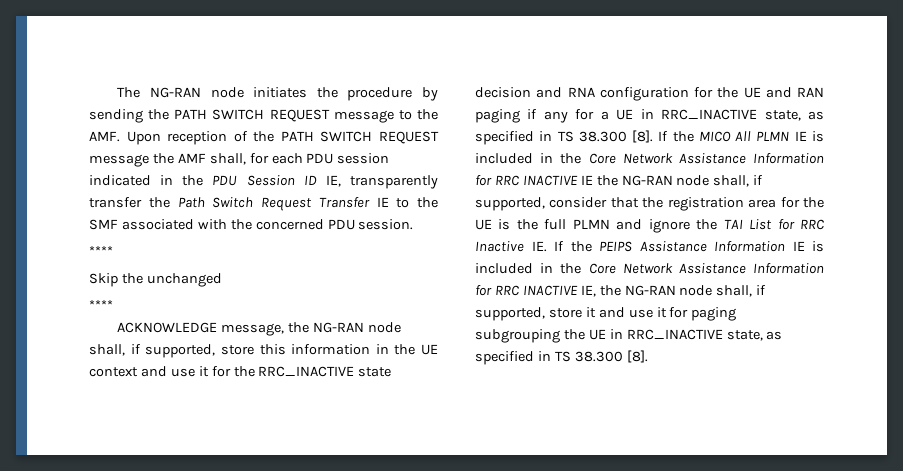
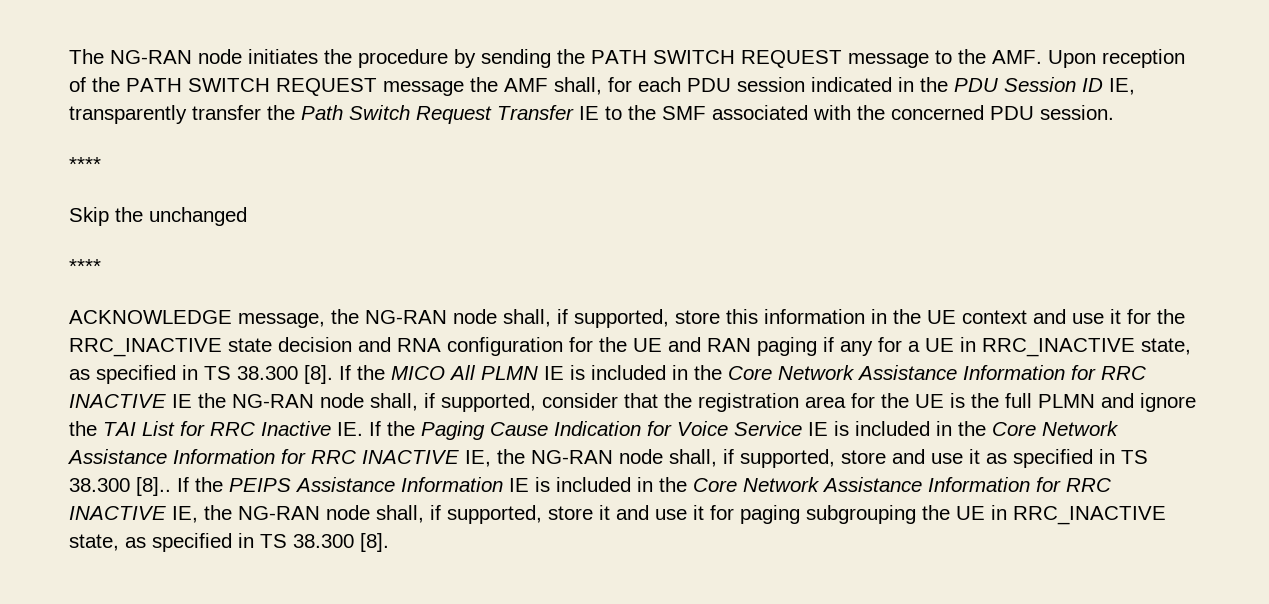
- If the MICO All PLMN IE is included in the Core Network Assistance Information for RRC INACTIVE IE the NG-RAN node shall, if supported, consider that the registration area for the UE is the full PLMN and ignore the TAI List for RRC Inactive IE. If the PEIPS Assistance Information IE is included in the Core Network Assistance Information for RRC INACTIVE IE, the NG-RAN node shall, if supported, store it and use it for paging subgrouping the UE in RRC_INACTIVE state, as specified in TS 38.300 [8].
+ If the MICO All PLMN IE is included in the Core Network Assistance Information for RRC INACTIVE IE the NG-RAN node shall, if supported, consider that the registration area for the UE is the full PLMN and ignore the TAI List for RRC Inactive IE. If the Paging Cause Indication for Voice Service IE is included in the Core Network Assistance Information for RRC INACTIVE IE, the NG-RAN node shall, if supported, store and use it as specified in TS 38.300 [8].. If the PEIPS Assistance Information IE is included in the Core Network Assistance Information for RRC INACTIVE IE, the NG-RAN node shall, if supported, store it and use it for paging subgrouping the UE in RRC_INACTIVE state, as specified in TS 38.300 [8].

